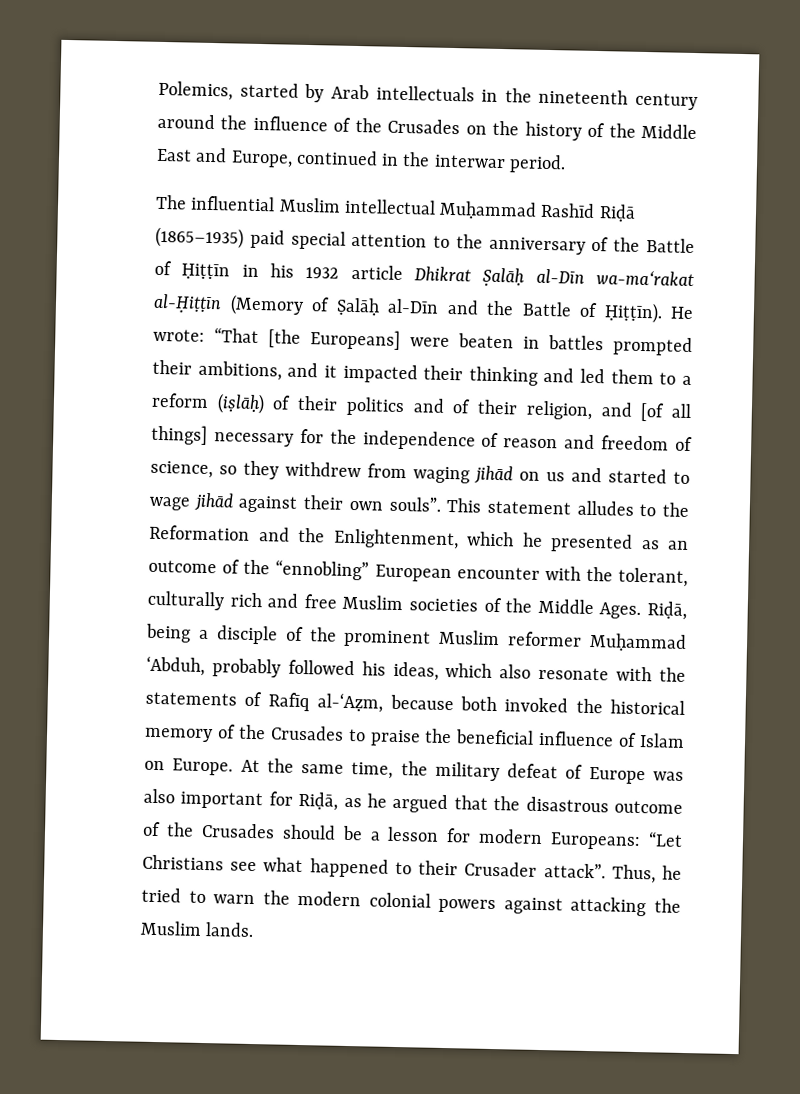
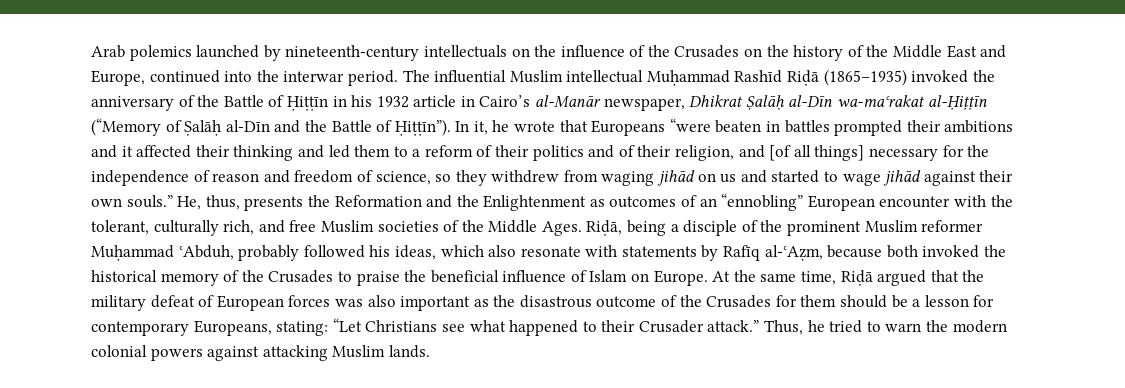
- Polemics, started by Arab intellectuals in the nineteenth century around the influence of the Crusades on the history of the Middle East and Europe, continued in the interwar period.
- The influential Muslim intellectual Muḥammad Rashīd Riḍā (1865–1935) paid special attention to the anniversary of the Battle of Ḥiṭṭīn in his 1932 article Dhikrat Ṣalāḥ al-Dīn wa-ma‘rakat al-Ḥiṭṭīn (Memory of Ṣalāḥ al-Dīn and the Battle of Ḥiṭṭīn). He wrote: “That [the Europeans] were beaten in battles prompted their ambitions, and it impacted their thinking and led them to a reform (iṣlāḥ) of their politics and of their religion, and [of all things] necessary for the independence of reason and freedom of science, so they withdrew from waging jihād on us and started to wage jihād against their own souls”. This statement alludes to the Reformation and the Enlightenment, which he presented as an outcome of the “ennobling” European encounter with the tolerant, culturally rich and free Muslim societies of the Middle Ages.
+ Arab polemics launched by nineteenth-century intellectuals on the influence of the Crusades on the history of the Middle East and Europe, continued into the interwar period. The influential Muslim intellectual Muḥammad Rashīd Riḍā (1865–1935) invoked the anniversary of the Battle of Ḥiṭṭīn in his 1932 article in Cairo’s al-Manār newspaper, Dhikrat Ṣalāḥ al-Dīn wa-maʿrakat al-Ḥiṭṭīn (“Memory of Ṣalāḥ al-Dīn and the Battle of Ḥiṭṭīn”). In it, he wrote that Europeans “were beaten in battles prompted their ambitions and it affected their thinking and led them to a reform of their politics and of their religion, and [of all things] necessary for the independence of reason and freedom of science, so they withdrew from waging jihād on us and started to wage jihād against their own souls.” He, thus, presents the Reformation and the Enlightenment as outcomes of an “ennobling” European encounter with the tolerant, culturally rich, and free Muslim societies of the Middle Ages.
- Riḍā, being a disciple of the prominent Muslim reformer Muḥammad ‘Abduh, probably followed his ideas, which also resonate with the statements of Rafīq al-‘Aẓm, because both invoked the historical memory of the Crusades to praise the beneficial influence of Islam on Europe.
+ Riḍā, being a disciple of the prominent Muslim reformer Muḥammad ʿAbduh, probably followed his ideas, which also resonate with statements by Rafīq al-ʿAẓm, because both invoked the historical memory of the Crusades to praise the beneficial influence of Islam on Europe.
- At the same time, the military defeat of Europe was also important for Riḍā, as he argued that the disastrous outcome of the Crusades should be a lesson for modern Europeans: “Let Christians see what happened to their Crusader attack”.
+ At the same time, Riḍā argued that the military defeat of European forces was also important as the disastrous outcome of the Crusades for them should be a lesson for contemporary Europeans, stating: “Let Christians see what happened to their Crusader attack.”
- Thus, he tried to warn the modern colonial powers against attacking the Muslim lands.
+ Thus, he tried to warn the modern colonial powers against attacking Muslim lands.

